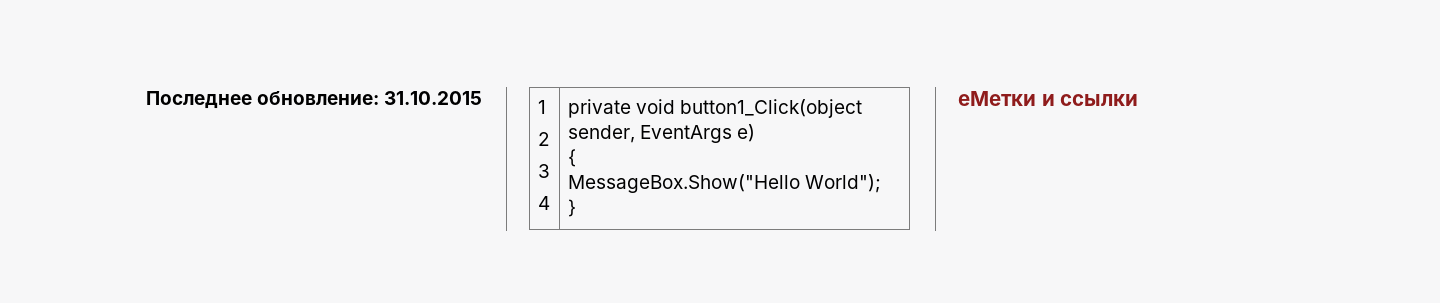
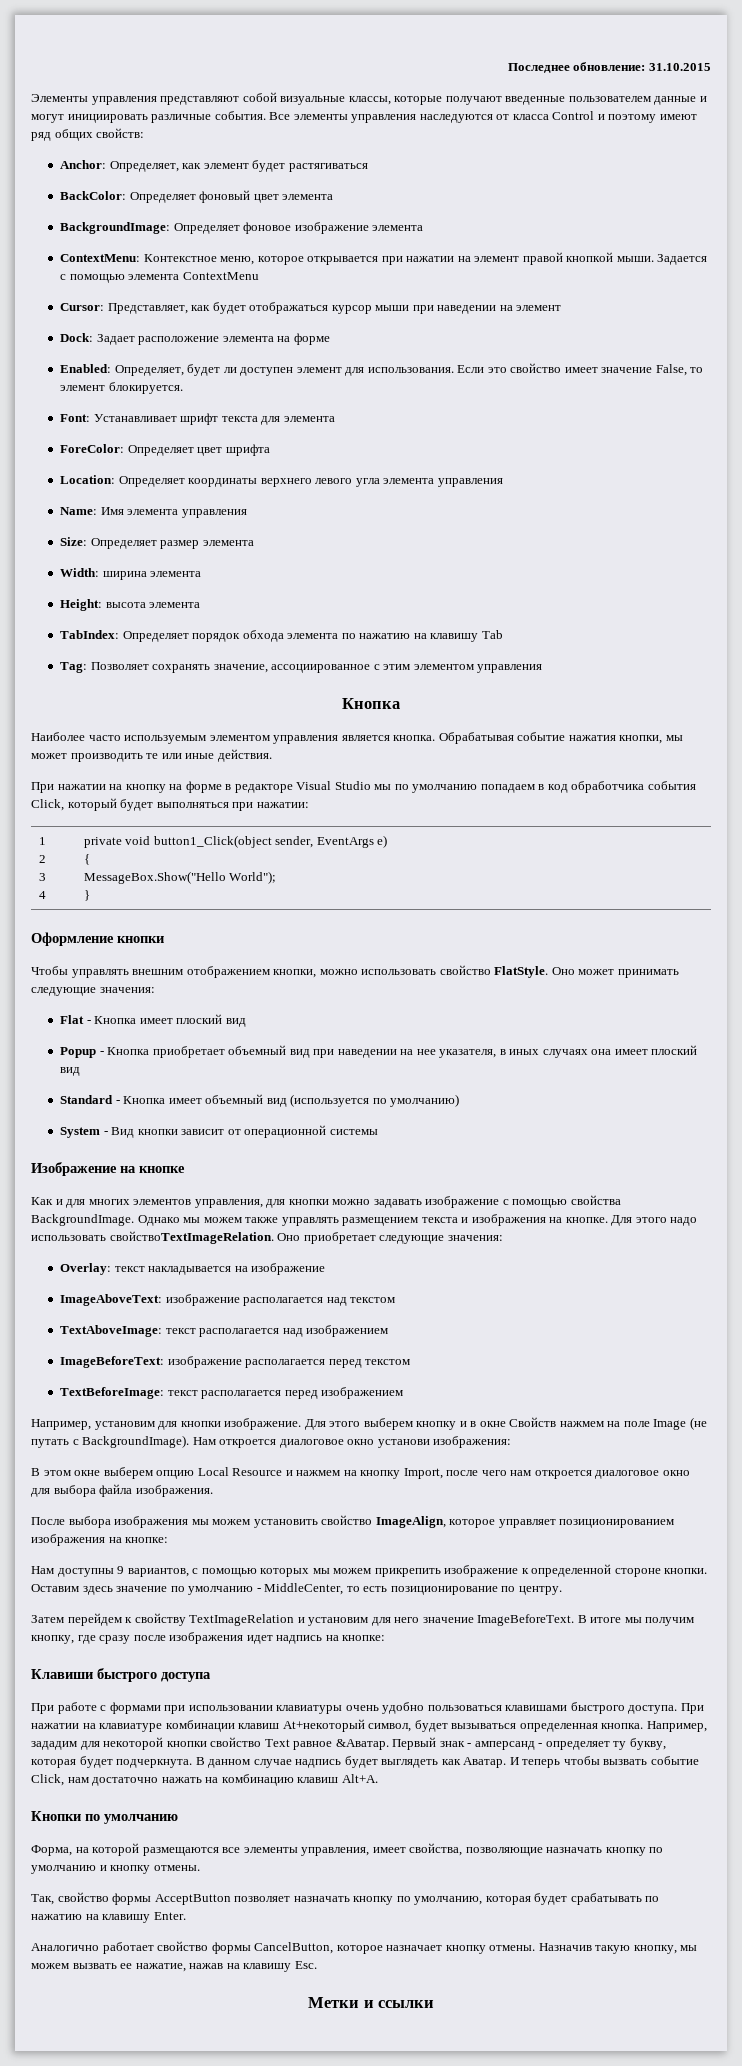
+ Элементы управления представляют собой визуальные классы, которые получают введенные пользователем данные и могут инициировать различные события. Все элементы управления наследуются от класса Control и поэтому имеют ряд общих свойств:
+ Anchor: Определяет, как элемент будет растягиваться
+ BackColor: Определяет фоновый цвет элемента
+ BackgroundImage: Определяет фоновое изображение элемента
+ ContextMenu: Контекстное меню, которое открывается при нажатии на элемент правой кнопкой мыши. Задается с помощью элемента ContextMenu
+ Cursor: Представляет, как будет отображаться курсор мыши при наведении на элемент
+ Dock: Задает расположение элемента на форме
+ Enabled: Определяет, будет ли доступен элемент для использования. Если это свойство имеет значение False, то элемент блокируется.
+ Font: Устанавливает шрифт текста для элемента
+ ForeColor: Определяет цвет шрифта
+ Location: Определяет координаты верхнего левого угла элемента управления
+ Name: Имя элемента управления
+ Size: Определяет размер элемента
+ Width: ширина элемента
+ Height: высота элемента
+ TabIndex: Определяет порядок обхода элемента по нажатию на клавишу Tab
+ Tag: Позволяет сохранять значение, ассоциированное с этим элементом управления
+ Кнопка
+ Наиболее часто используемым элементом управления является кнопка. Обрабатывая событие нажатия кнопки, мы может производить те или иные действия.
+ При нажатии на кнопку на форме в редакторе Visual Studio мы по умолчанию попадаем в код обработчика события Click, который будет выполняться при нажатии:
- еМетки и ссылки
+ Оформление кнопки
+ Чтобы управлять внешним отображением кнопки, можно использовать свойство FlatStyle. Оно может принимать следующие значения:
+ Flat - Кнопка имеет плоский вид
+ Popup - Кнопка приобретает объемный вид при наведении на нее указателя, в иных случаях она имеет плоский вид
+ Standard - Кнопка имеет объемный вид (используется по умолчанию)
+ System - Вид кнопки зависит от операционной системы
+ Изображение на кнопке
+ Как и для многих элементов управления, для кнопки можно задавать изображение с помощью свойства BackgroundImage. Однако мы можем также управлять размещением текста и изображения на кнопке. Для этого надо использовать свойствоTextImageRelation. Оно приобретает следующие значения:
+ Overlay: текст накладывается на изображение
+ ImageAboveText: изображение располагается над текстом
+ TextAboveImage: текст располагается над изображением
+ ImageBeforeText: изображение располагается перед текстом
+ TextBeforeImage: текст располагается перед изображением
+ Например, установим для кнопки изображение. Для этого выберем кнопку и в окне Свойств нажмем на поле Image (не путать с BackgroundImage). Нам откроется диалоговое окно установи изображения:
+ В этом окне выберем опцию Local Resource и нажмем на кнопку Import, после чего нам откроется диалоговое окно для выбора файла изображения.
+ После выбора изображения мы можем установить свойство ImageAlign, которое управляет позиционированием изображения на кнопке:
+ Нам доступны 9 вариантов, с помощью которых мы можем прикрепить изображение к определенной стороне кнопки. Оставим здесь значение по умолчанию - MiddleCenter, то есть позиционирование по центру.
+ Затем перейдем к свойству TextImageRelation и установим для него значение ImageBeforeText. В итоге мы получим кнопку, где сразу после изображения идет надпись на кнопке:
+ Клавиши быстрого доступа
+ При работе с формами при использовании клавиатуры очень удобно пользоваться клавишами быстрого доступа. При нажатии на клавиатуре комбинации клавиш At+некоторый символ, будет вызываться определенная кнопка. Например, зададим для некоторой кнопки свойство Text равное &Аватар. Первый знак - амперсанд - определяет ту букву, которая будет подчеркнута. В данном случае надпись будет выглядеть как Аватар. И теперь чтобы вызвать событие Click, нам достаточно нажать на комбинацию клавиш Alt+А.
+ Кнопки по умолчанию
+ Форма, на которой размещаются все элементы управления, имеет свойства, позволяющие назначать кнопку по умолчанию и кнопку отмены.
+ Так, свойство формы AcceptButton позволяет назначать кнопку по умолчанию, которая будет срабатывать по нажатию на клавишу Enter.
+ Аналогично работает свойство формы CancelButton, которое назначает кнопку отмены. Назначив такую кнопку, мы можем вызвать ее нажатие, нажав на клавишу Esc.
+ Метки и ссылки

